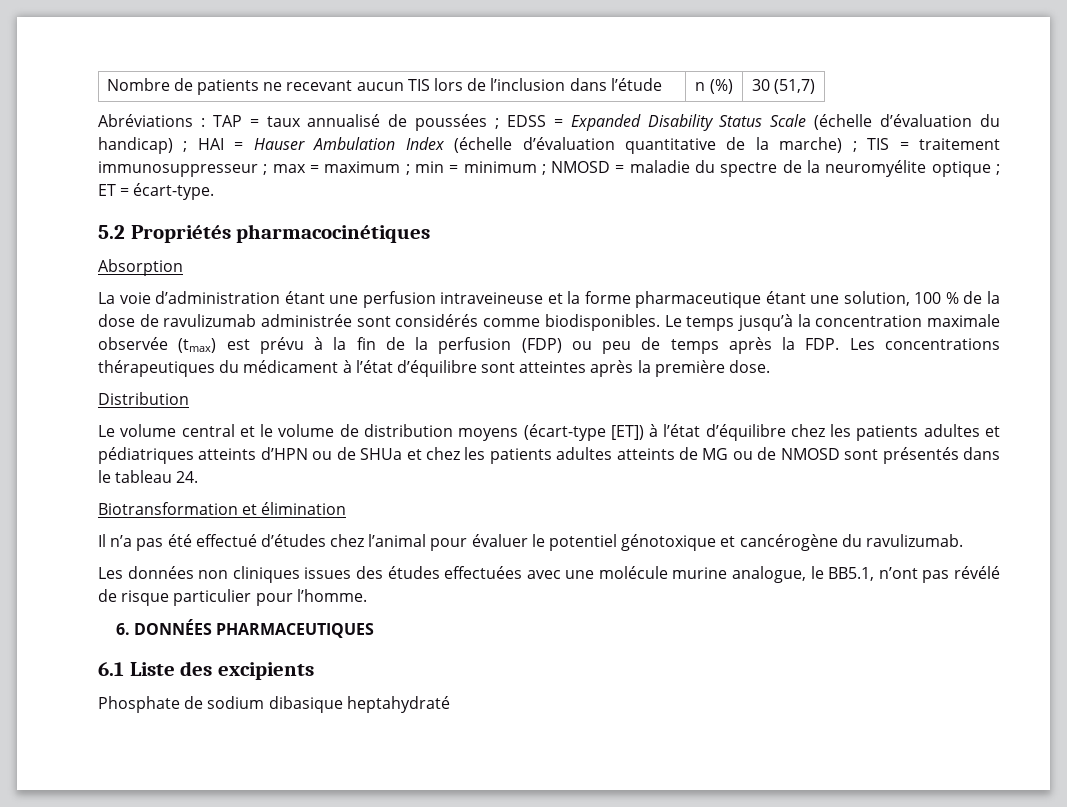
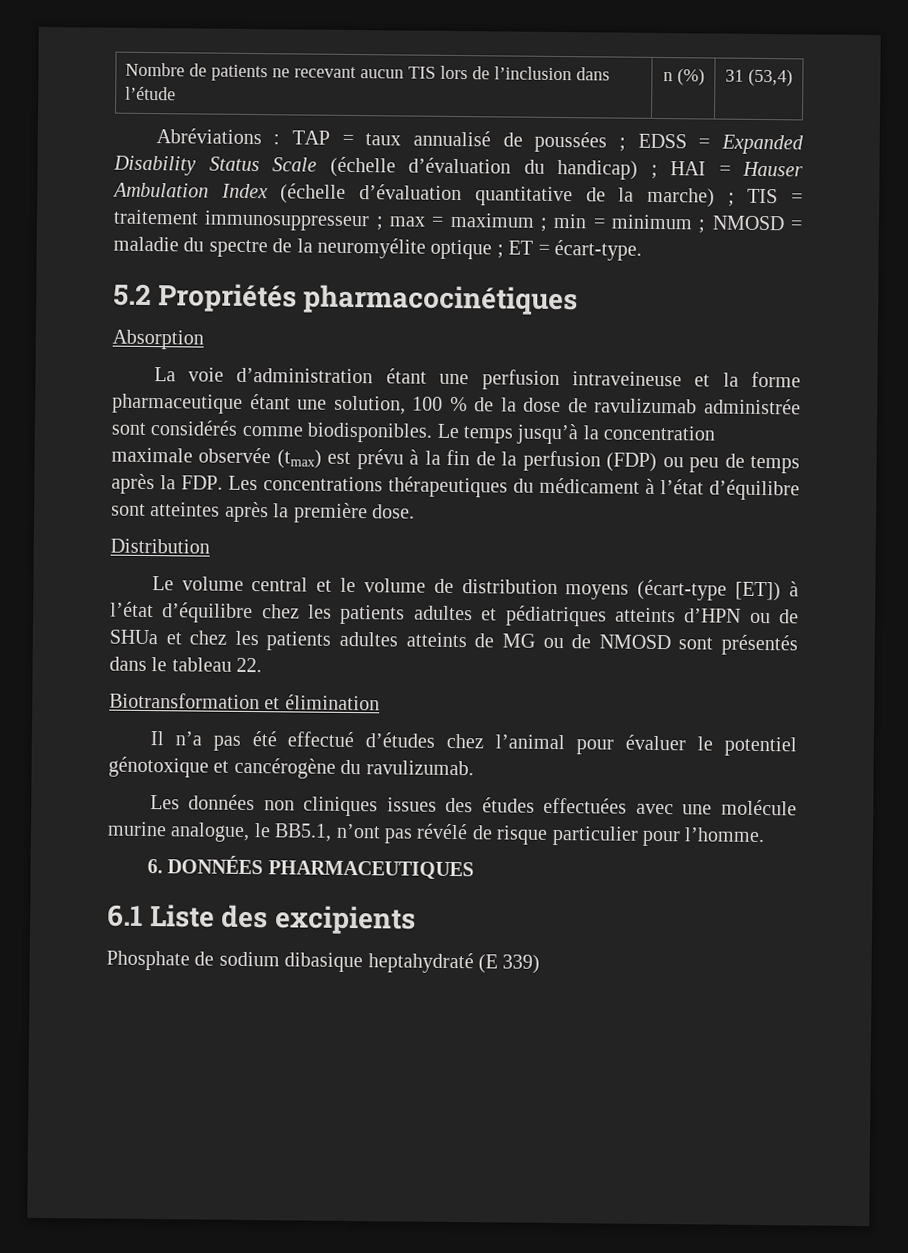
- Nombre de patients ne recevant aucun TIS lors de l’inclusion dans l’étude | n (%) | 30 (51,7)
+ Nombre de patients ne recevant aucun TIS lors de l’inclusion dans l’étude | n (%) | 31 (53,4)
- Le volume central et le volume de distribution moyens (écart-type [ET]) à l’état d’équilibre chez les patients adultes et pédiatriques atteints d’HPN ou de SHUa et chez les patients adultes atteints de MG ou de NMOSD sont présentés dans le tableau 24.
+ Le volume central et le volume de distribution moyens (écart-type [ET]) à l’état d’équilibre chez les patients adultes et pédiatriques atteints d’HPN ou de SHUa et chez les patients adultes atteints de MG ou de NMOSD sont présentés dans le tableau 22.
- Phosphate de sodium dibasique heptahydraté
+ Phosphate de sodium dibasique heptahydraté (E 339)

